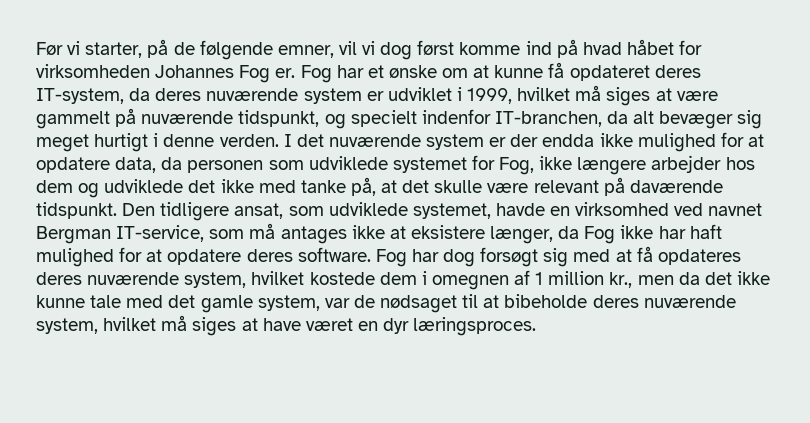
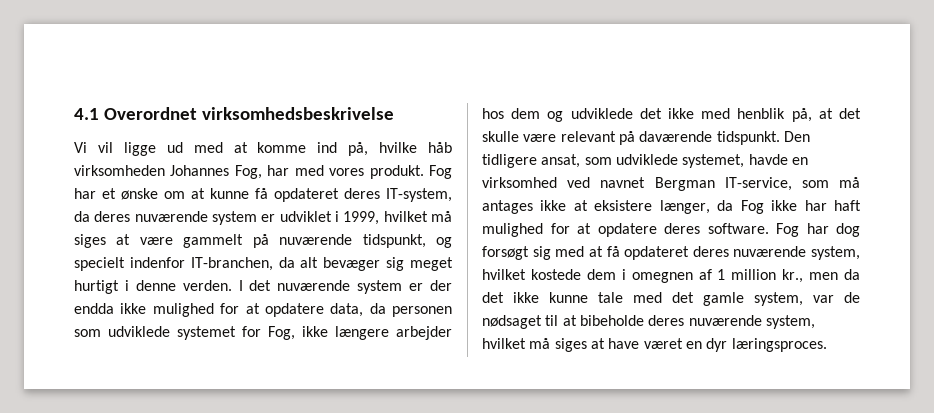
- Før vi starter, på de følgende emner, vil vi dog først komme ind på hvad håbet for virksomheden Johannes Fog er.
+ 4.1 Overordnet virksomhedsbeskrivelse
+ Vi vil ligge ud med at komme ind på, hvilke håb virksomheden Johannes Fog, har med vores produkt.
- I det nuværende system er der endda ikke mulighed for at opdatere data, da personen som udviklede systemet for Fog, ikke længere arbejder hos dem og udviklede det ikke med tanke på, at det skulle være relevant på daværende tidspunkt.
+ I det nuværende system er der endda ikke mulighed for at opdatere data, da personen som udviklede systemet for Fog, ikke længere arbejder hos dem og udviklede det ikke med henblik på, at det skulle være relevant på daværende tidspunkt.
- Fog har dog forsøgt sig med at få opdateres deres nuværende system, hvilket kostede dem i omegnen af 1 million kr., men da det ikke kunne tale med det gamle system, var de nødsaget til at bibeholde deres nuværende system, hvilket må siges at have været en dyr læringsproces.
+ Fog har dog forsøgt sig med at få opdateret deres nuværende system, hvilket kostede dem i omegnen af 1 million kr., men da det ikke kunne tale med det gamle system, var de nødsaget til at bibeholde deres nuværende system, hvilket må siges at have været en dyr læringsproces.

